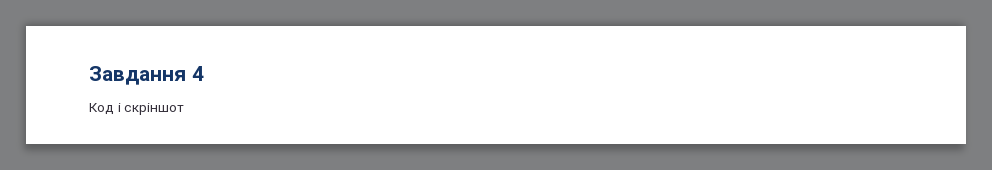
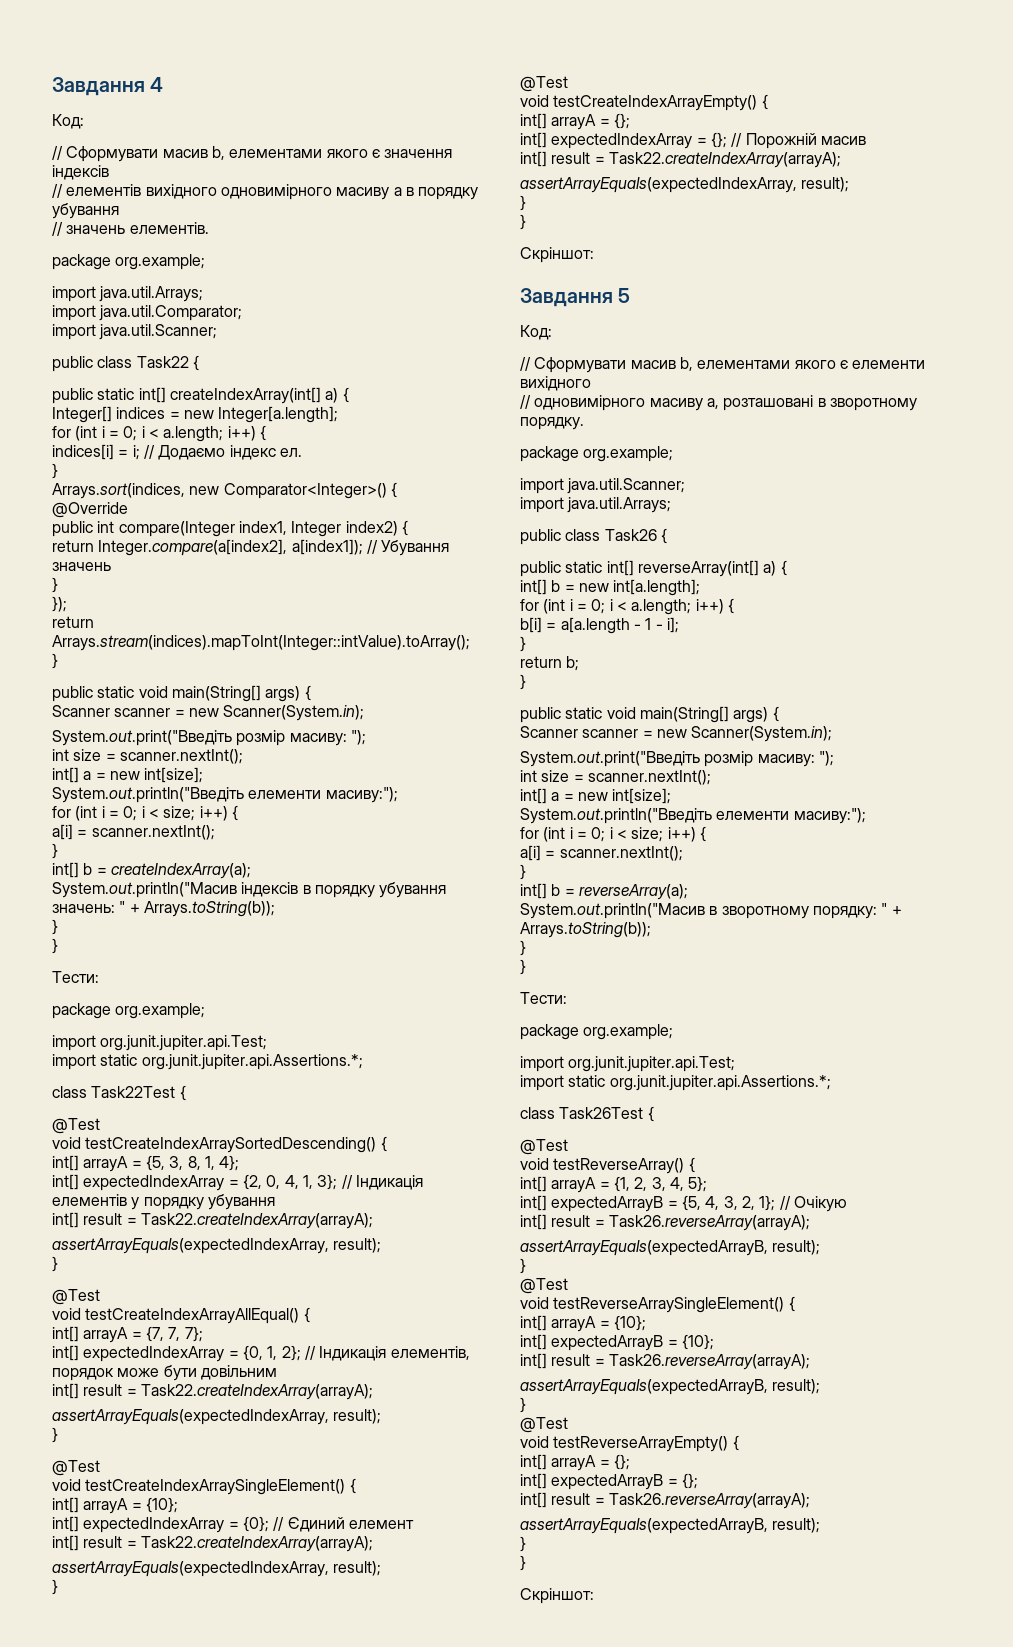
  Завдання 4
- Код і скріншот
+ Код:
+ // Сформувати масив b, елементами якого є значення індексів
+ // елементів вихідного одновимірного масиву a в порядку убування
+ // значень елементів.
+ package org.example;
+ import java.util.Arrays;
+ import java.util.Comparator;
+ import java.util.Scanner;
+ public class Task22 {
+ public static int[] createIndexArray(int[] a) {
+ Integer[] indices = new Integer[a.length];
+ for (int i = 0; i < a.length; i++) {
+ indices[i] = i; // Додаємо індекс ел.
+ }
+ Arrays.sort(indices, new Comparator<Integer>() {
+ @Override
+ public int compare(Integer index1, Integer index2) {
+ return Integer.compare(a[index2], a[index1]); // Убування значень
+ }
+ });
+ return Arrays.stream(indices).mapToInt(Integer::intValue).toArray();
+ }
+ public static void main(String[] args) {
+ Scanner scanner = new Scanner(System.in);
+ System.out.print("Введіть розмір масиву: ");
+ int size = scanner.nextInt();
+ int[] a = new int[size];
+ System.out.println("Введіть елементи масиву:");
+ for (int i = 0; i < size; i++) {
+ a[i] = scanner.nextInt();
+ }
+ int[] b = createIndexArray(a);
+ System.out.println("Масив індексів в порядку убування значень: " + Arrays.toString(b));
+ }
+ }
+ Тести:
+ package org.example;
+ import org.junit.jupiter.api.Test;
+ import static org.junit.jupiter.api.Assertions.*;
+ class Task22Test {
+ @Test
+ void testCreateIndexArraySortedDescending() {
+ int[] arrayA = {5, 3, 8, 1, 4};
+ int[] expectedIndexArray = {2, 0, 4, 1, 3}; // Індикація елементів у порядку убування
+ int[] result = Task22.createIndexArray(arrayA);
+ assertArrayEquals(expectedIndexArray, result);
+ }
+ @Test
+ void testCreateIndexArrayAllEqual() {
+ int[] arrayA = {7, 7, 7};
+ int[] expectedIndexArray = {0, 1, 2}; // Індикація елементів, порядок може бути довільним
+ int[] result = Task22.createIndexArray(arrayA);
+ assertArrayEquals(expectedIndexArray, result);
+ }
+ @Test
+ void testCreateIndexArraySingleElement() {
+ int[] arrayA = {10};
+ int[] expectedIndexArray = {0}; // Єдиний елемент
+ int[] result = Task22.createIndexArray(arrayA);
+ assertArrayEquals(expectedIndexArray, result);
+ }
+ @Test
+ void testCreateIndexArrayEmpty() {
+ int[] arrayA = {};
+ int[] expectedIndexArray = {}; // Порожній масив
+ int[] result = Task22.createIndexArray(arrayA);
+ assertArrayEquals(expectedIndexArray, result);
+ }
+ }
+ Скріншот:
+ Завдання 5
+ Код:
+ // Сформувати масив b, елементами якого є елементи вихідного
+ // одновимірного масиву a, розташовані в зворотному порядку.
+ package org.example;
+ import java.util.Scanner;
+ import java.util.Arrays;
+ public class Task26 {
+ public static int[] reverseArray(int[] a) {
+ int[] b = new int[a.length];
+ for (int i = 0; i < a.length; i++) {
+ b[i] = a[a.length - 1 - i];
+ }
+ return b;
+ }
+ public static void main(String[] args) {
+ Scanner scanner = new Scanner(System.in);
+ System.out.print("Введіть розмір масиву: ");
+ int size = scanner.nextInt();
+ int[] a = new int[size];
+ System.out.println("Введіть елементи масиву:");
+ for (int i = 0; i < size; i++) {
+ a[i] = scanner.nextInt();
+ }
+ int[] b = reverseArray(a);
+ System.out.println("Масив в зворотному порядку: " + Arrays.toString(b));
+ }
+ }
+ Тести:
+ package org.example;
+ import org.junit.jupiter.api.Test;
+ import static org.junit.jupiter.api.Assertions.*;
+ class Task26Test {
+ @Test
+ void testReverseArray() {
+ int[] arrayA = {1, 2, 3, 4, 5};
+ int[] expectedArrayB = {5, 4, 3, 2, 1}; // Очікую
+ int[] result = Task26.reverseArray(arrayA);
+ assertArrayEquals(expectedArrayB, result);
+ }
+ @Test
+ void testReverseArraySingleElement() {
+ int[] arrayA = {10};
+ int[] expectedArrayB = {10};
+ int[] result = Task26.reverseArray(arrayA);
+ assertArrayEquals(expectedArrayB, result);
+ }
+ @Test
+ void testReverseArrayEmpty() {
+ int[] arrayA = {};
+ int[] expectedArrayB = {};
+ int[] result = Task26.reverseArray(arrayA);
+ assertArrayEquals(expectedArrayB, result);
+ }
+ }
+ Скріншот:

